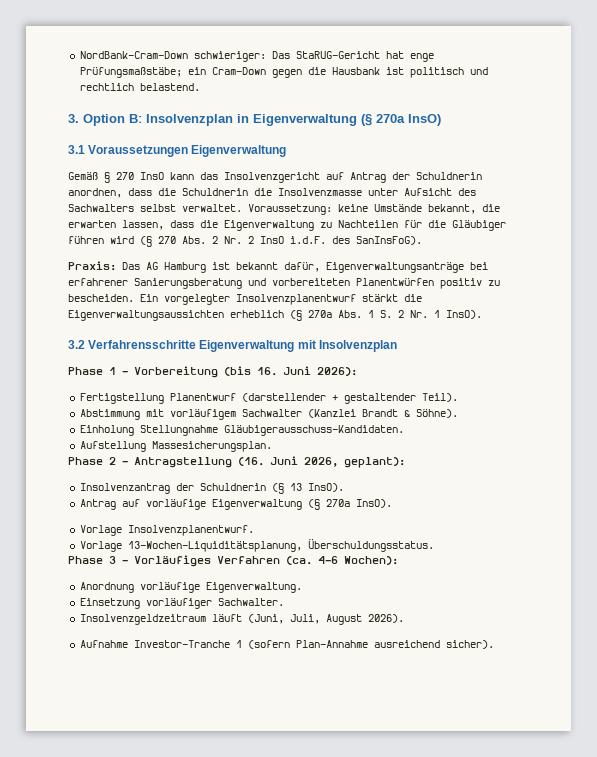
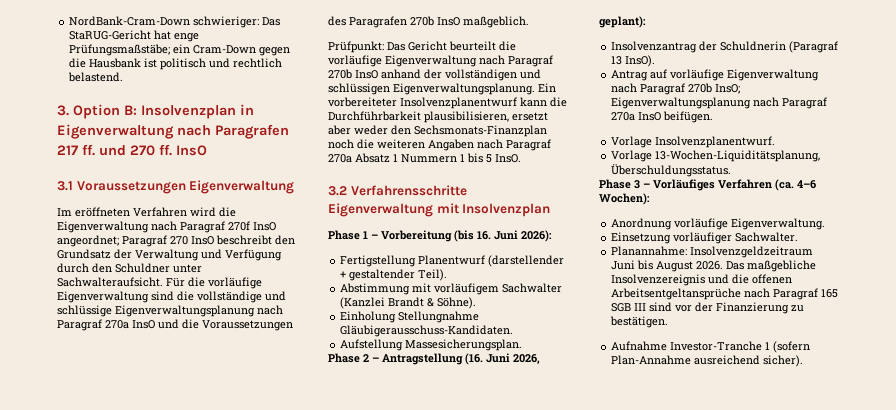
- 3. Option B: Insolvenzplan in Eigenverwaltung (§ 270a InsO)
+ 3. Option B: Insolvenzplan in Eigenverwaltung nach Paragrafen 217 ff. und 270 ff. InsO
  3.1 Voraussetzungen Eigenverwaltung
- Gemäß § 270 InsO kann das Insolvenzgericht auf Antrag der Schuldnerin anordnen, dass die Schuldnerin die Insolvenzmasse unter Aufsicht des Sachwalters selbst verwaltet. Voraussetzung: keine Umstände bekannt, die erwarten lassen, dass die Eigenverwaltung zu Nachteilen für die Gläubiger führen wird (§ 270 Abs. 2 Nr. 2 InsO i.d.F. des SanInsFoG).
- Praxis: Das AG Hamburg ist bekannt dafür, Eigenverwaltungsanträge bei erfahrener Sanierungsberatung und vorbereiteten Planentwürfen positiv zu bescheiden. Ein vorgelegter Insolvenzplanentwurf stärkt die Eigenverwaltungsaussichten erheblich (§ 270a Abs. 1 S. 2 Nr. 1 InsO).
+ Im eröffneten Verfahren wird die Eigenverwaltung nach Paragraf 270f InsO angeordnet; Paragraf 270 InsO beschreibt den Grundsatz der Verwaltung und Verfügung durch den Schuldner unter Sachwalteraufsicht. Für die vorläufige Eigenverwaltung sind die vollständige und schlüssige Eigenverwaltungsplanung nach Paragraf 270a InsO und die Voraussetzungen des Paragrafen 270b InsO maßgeblich.
+ Prüfpunkt: Das Gericht beurteilt die vorläufige Eigenverwaltung nach Paragraf 270b InsO anhand der vollständigen und schlüssigen Eigenverwaltungsplanung. Ein vorbereiteter Insolvenzplanentwurf kann die Durchführbarkeit plausibilisieren, ersetzt aber weder den Sechsmonats-Finanzplan noch die weiteren Angaben nach Paragraf 270a Absatz 1 Nummern 1 bis 5 InsO.
- Insolvenzantrag der Schuldnerin (§ 13 InsO).
+ Insolvenzantrag der Schuldnerin (Paragraf 13 InsO).
- Antrag auf vorläufige Eigenverwaltung (§ 270a InsO).
+ Antrag auf vorläufige Eigenverwaltung nach Paragraf 270b InsO; Eigenverwaltungsplanung nach Paragraf 270a InsO beifügen.
- Insolvenzgeldzeitraum läuft (Juni, Juli, August 2026).
+ Planannahme: Insolvenzgeldzeitraum Juni bis August 2026. Das maßgebliche Insolvenzereignis und die offenen Arbeitsentgeltansprüche nach Paragraf 165 SGB III sind vor der Finanzierung zu bestätigen.

